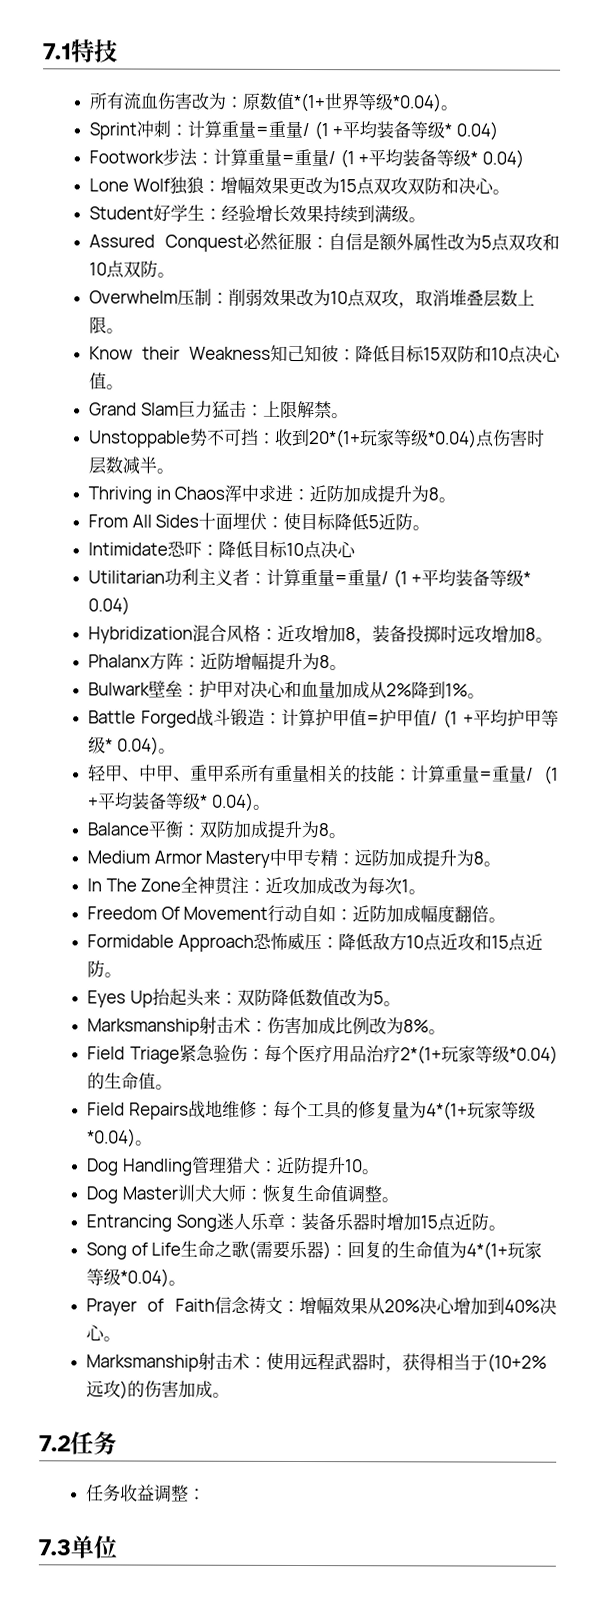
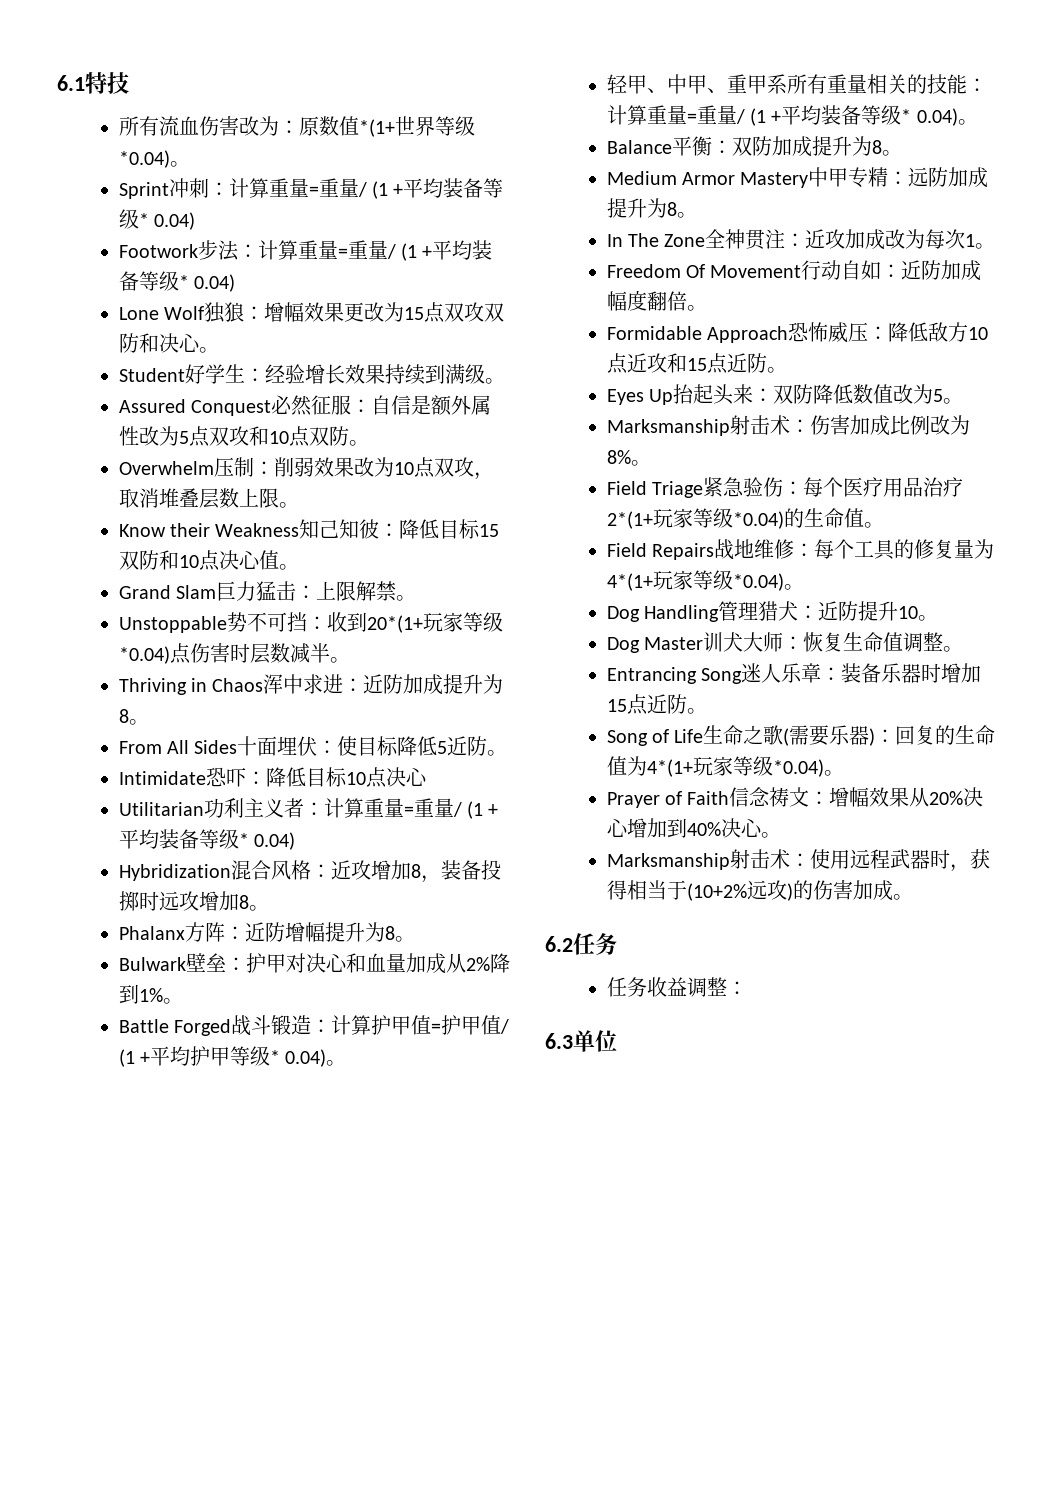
- 7.1特技
+ 6.1特技
- 7.2任务
+ 6.2任务
- 7.3单位
+ 6.3单位

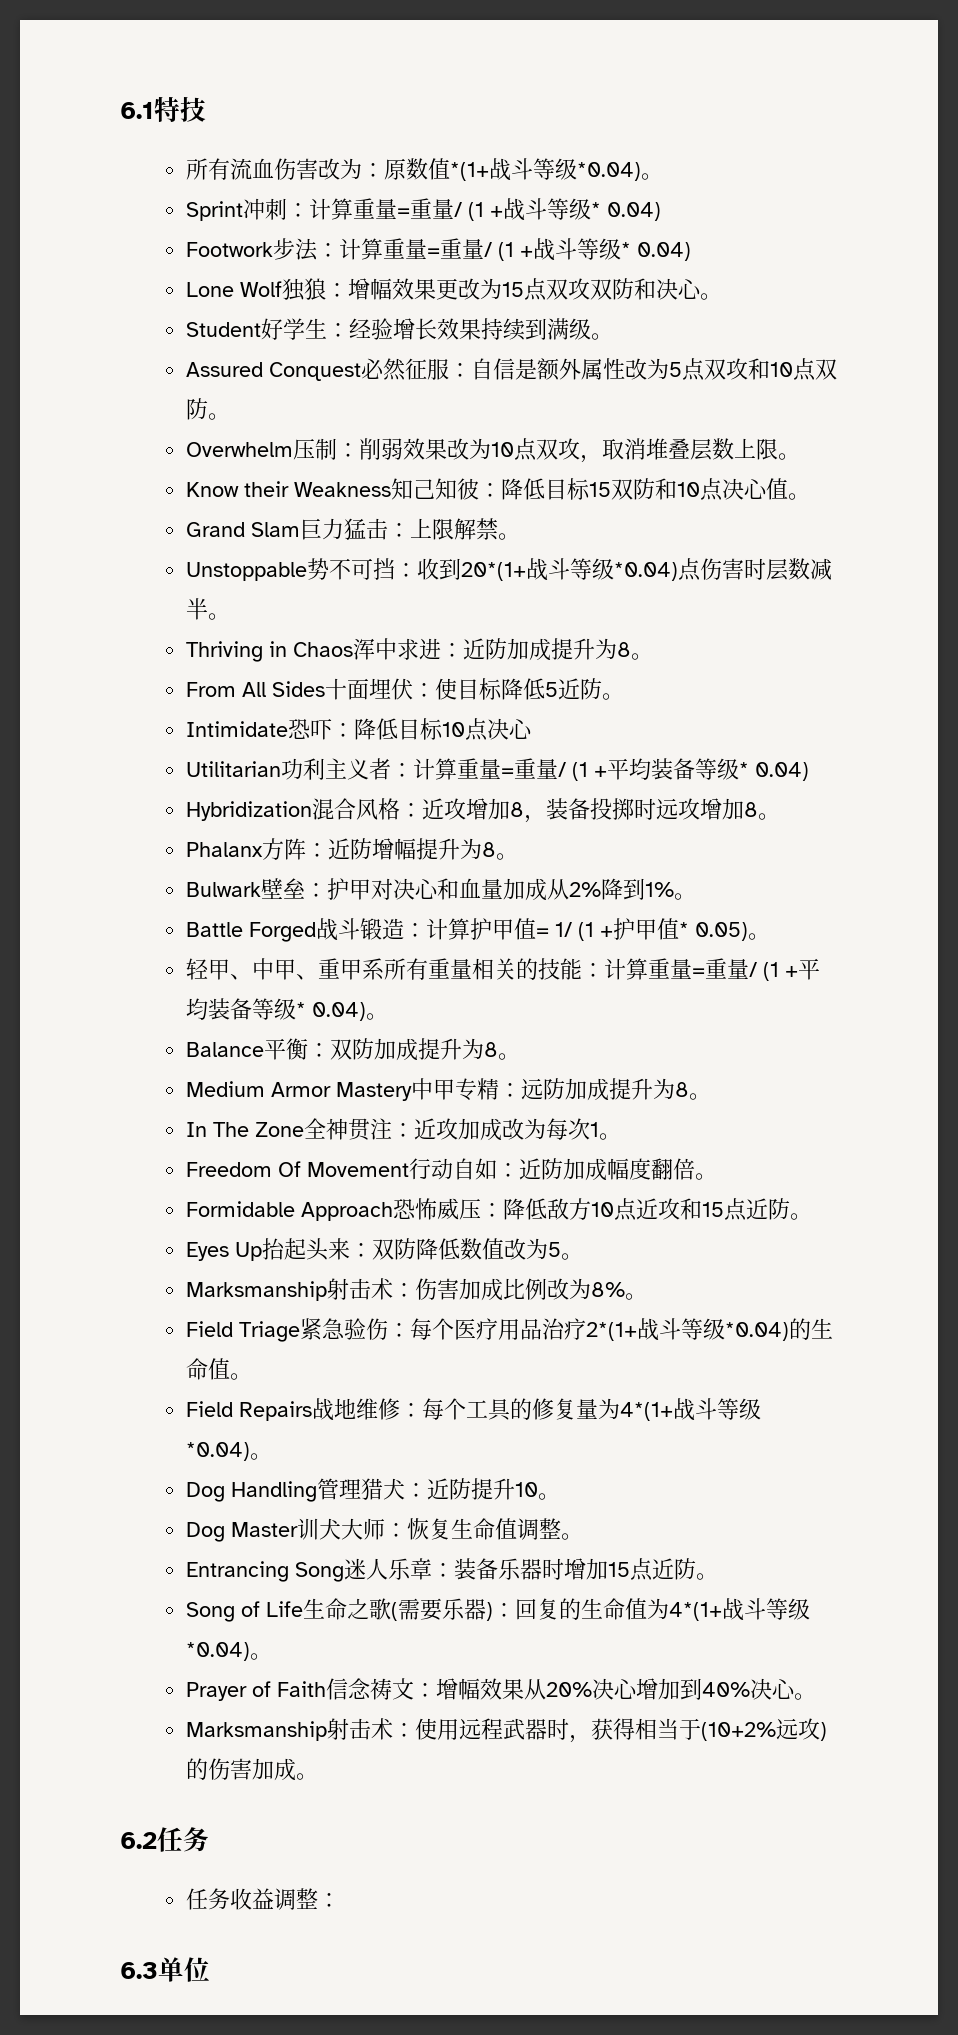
- 所有流血伤害改为：原数值*(1+世界等级*0.04)。
+ 所有流血伤害改为：原数值*(1+战斗等级*0.04)。
- Sprint冲刺：计算重量=重量/ (1 +平均装备等级* 0.04)
+ Sprint冲刺：计算重量=重量/ (1 +战斗等级* 0.04)
- Footwork步法：计算重量=重量/ (1 +平均装备等级* 0.04)
+ Footwork步法：计算重量=重量/ (1 +战斗等级* 0.04)
- Unstoppable势不可挡：收到20*(1+玩家等级*0.04)点伤害时层数减半。
+ Unstoppable势不可挡：收到20*(1+战斗等级*0.04)点伤害时层数减半。
- Battle Forged战斗锻造：计算护甲值=护甲值/ (1 +平均护甲等级* 0.04)。
+ Battle Forged战斗锻造：计算护甲值= 1/ (1 +护甲值* 0.05)。
- Field Triage紧急验伤：每个医疗用品治疗2*(1+玩家等级*0.04)的生命值。
+ Field Triage紧急验伤：每个医疗用品治疗2*(1+战斗等级*0.04)的生命值。
- Field Repairs战地维修：每个工具的修复量为4*(1+玩家等级*0.04)。
+ Field Repairs战地维修：每个工具的修复量为4*(1+战斗等级*0.04)。
- Song of Life生命之歌(需要乐器)：回复的生命值为4*(1+玩家等级*0.04)。
+ Song of Life生命之歌(需要乐器)：回复的生命值为4*(1+战斗等级*0.04)。

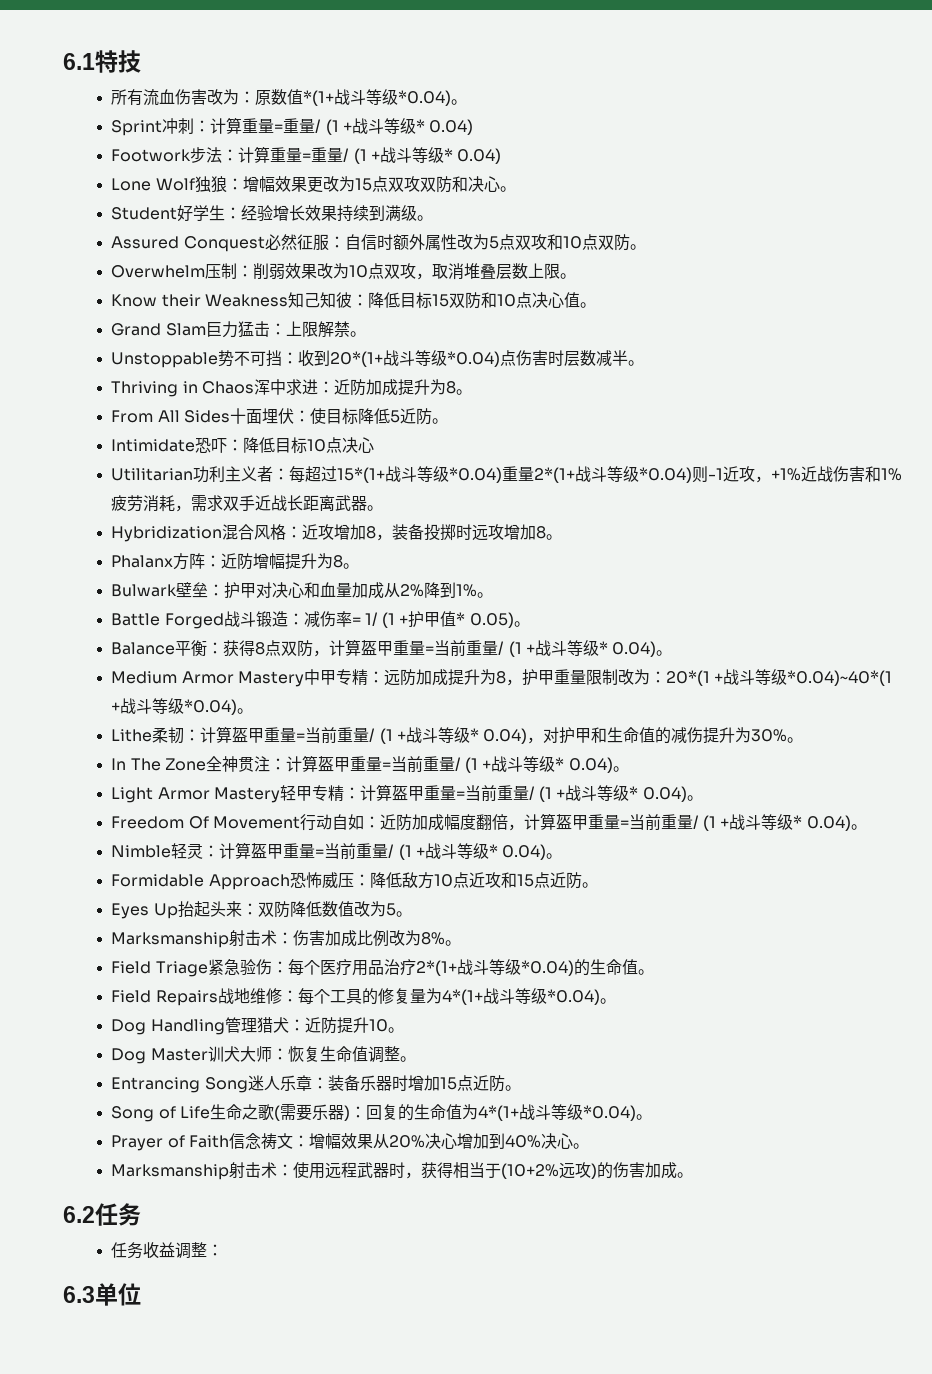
- Assured Conquest必然征服：自信是额外属性改为5点双攻和10点双防。
+ Assured Conquest必然征服：自信时额外属性改为5点双攻和10点双防。
- Utilitarian功利主义者：计算重量=重量/ (1 +平均装备等级* 0.04)
+ Utilitarian功利主义者：每超过15*(1+战斗等级*0.04)重量2*(1+战斗等级*0.04)则-1近攻，+1%近战伤害和1%疲劳消耗，需求双手近战长距离武器。
- Battle Forged战斗锻造：计算护甲值= 1/ (1 +护甲值* 0.05)。
+ Battle Forged战斗锻造：减伤率= 1/ (1 +护甲值* 0.05)。
- 轻甲、中甲、重甲系所有重量相关的技能：计算重量=重量/ (1 +平均装备等级* 0.04)。
- Balance平衡：双防加成提升为8。
+ Balance平衡：获得8点双防，计算盔甲重量=当前重量/ (1 +战斗等级* 0.04)。
- Medium Armor Mastery中甲专精：远防加成提升为8。
+ Medium Armor Mastery中甲专精：远防加成提升为8，护甲重量限制改为：20*(1 +战斗等级*0.04)~40*(1 +战斗等级*0.04)。
+ Lithe柔韧：计算盔甲重量=当前重量/ (1 +战斗等级* 0.04)，对护甲和生命值的减伤提升为30%。
- In The Zone全神贯注：近攻加成改为每次1。
+ In The Zone全神贯注：计算盔甲重量=当前重量/ (1 +战斗等级* 0.04)。
+ Light Armor Mastery轻甲专精：计算盔甲重量=当前重量/ (1 +战斗等级* 0.04)。
- Freedom Of Movement行动自如：近防加成幅度翻倍。
+ Freedom Of Movement行动自如：近防加成幅度翻倍，计算盔甲重量=当前重量/ (1 +战斗等级* 0.04)。
+ Nimble轻灵：计算盔甲重量=当前重量/ (1 +战斗等级* 0.04)。

